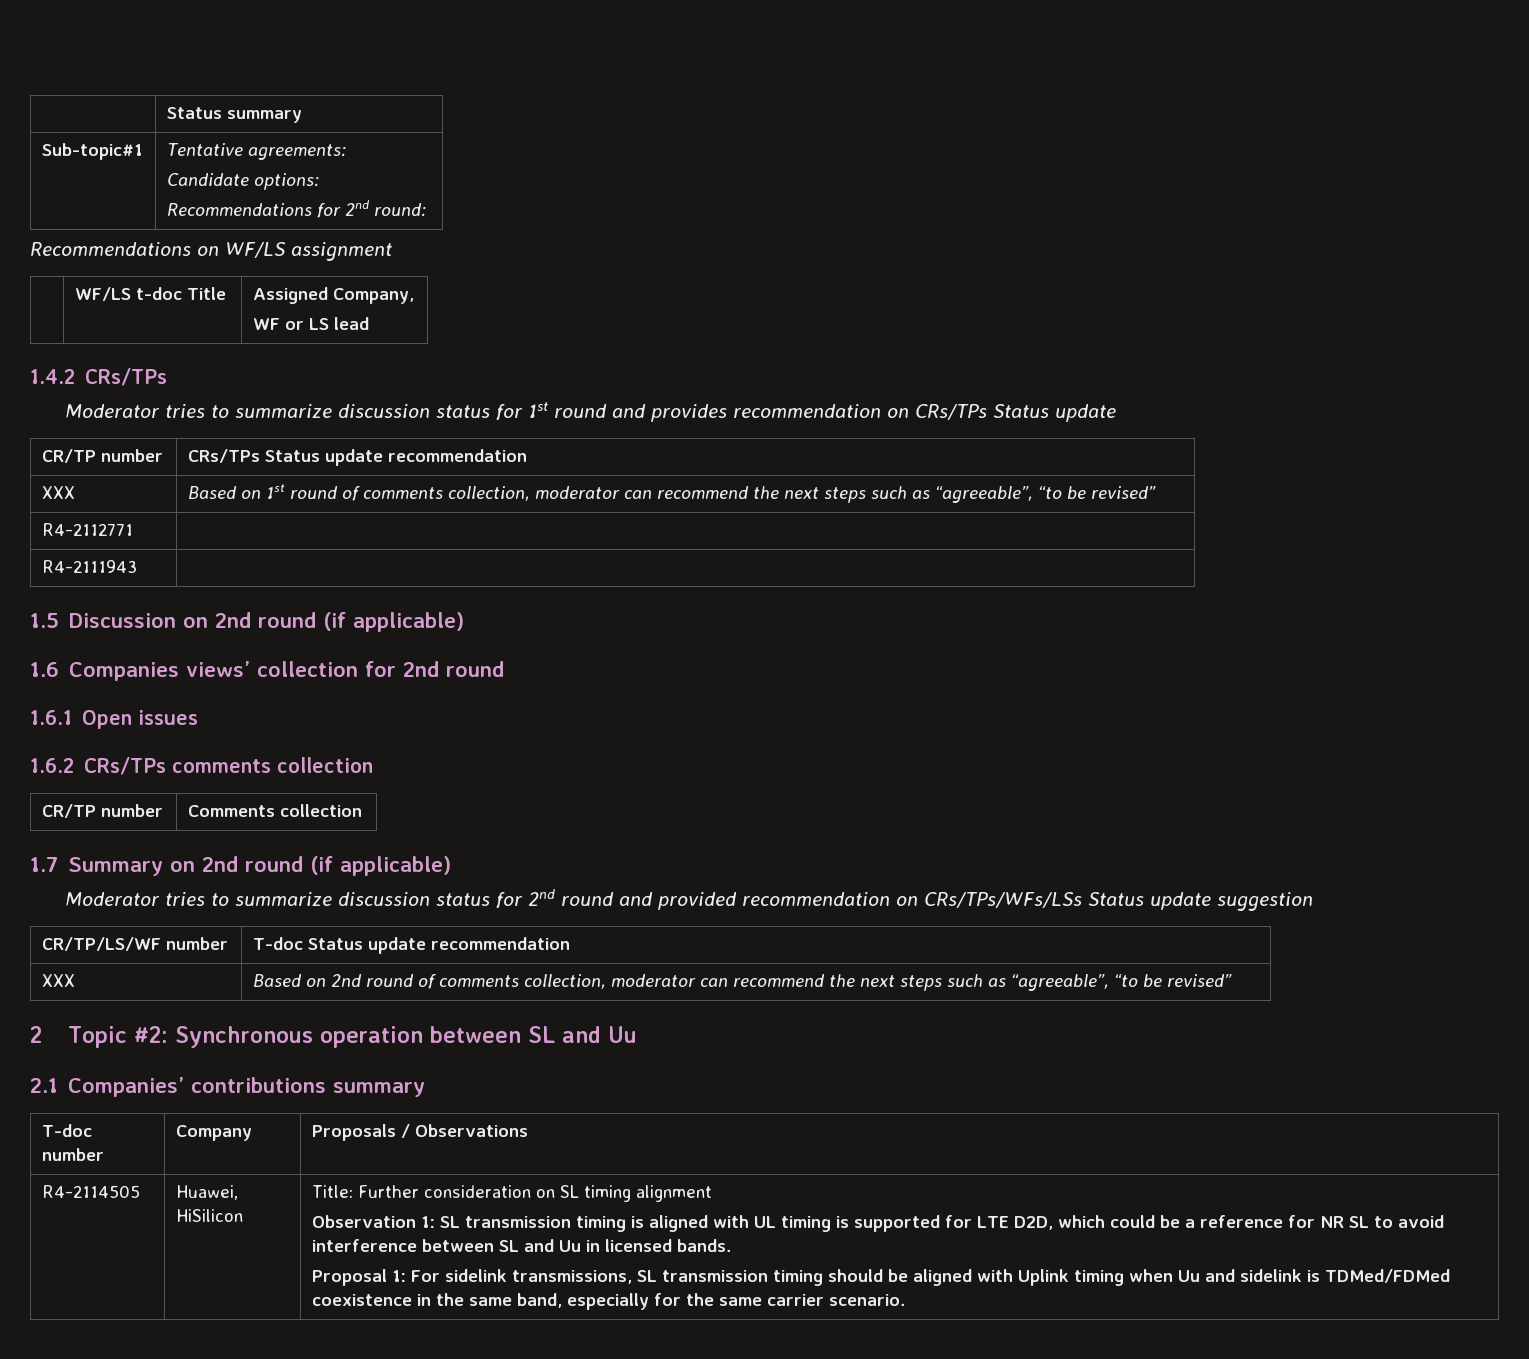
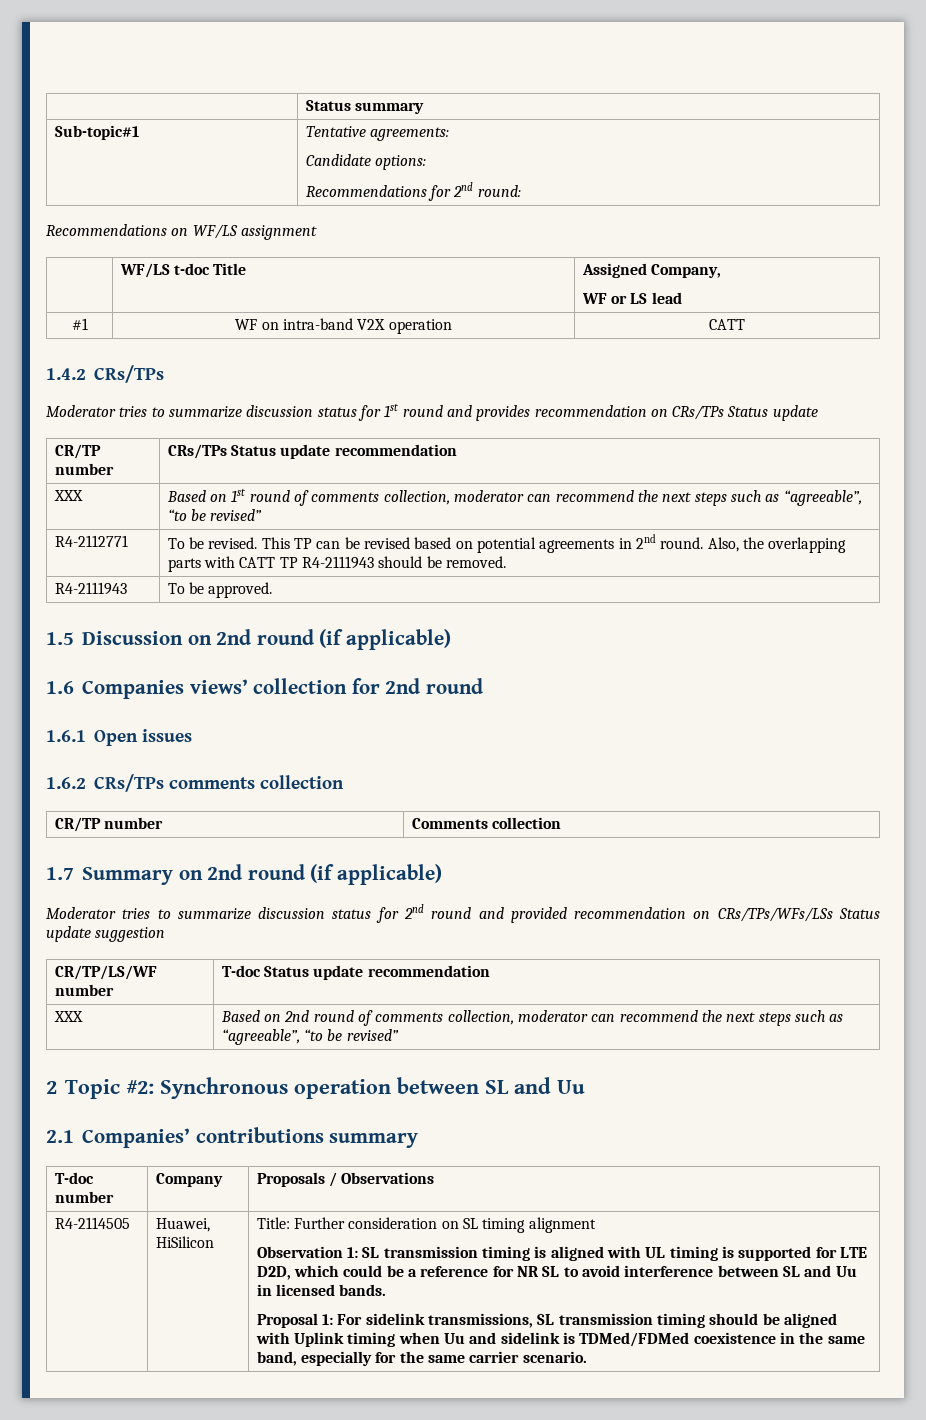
+ #1 | WF on intra-band V2X operation | CATT
- R4-2112771 |
- R4-2111943 |
+ R4-2112771 | To be revised. This TP can be revised based on potential agreements in 2nd round. Also, the overlapping parts with CATT TP R4-2111943 should be removed.
+ R4-2111943 | To be approved.

